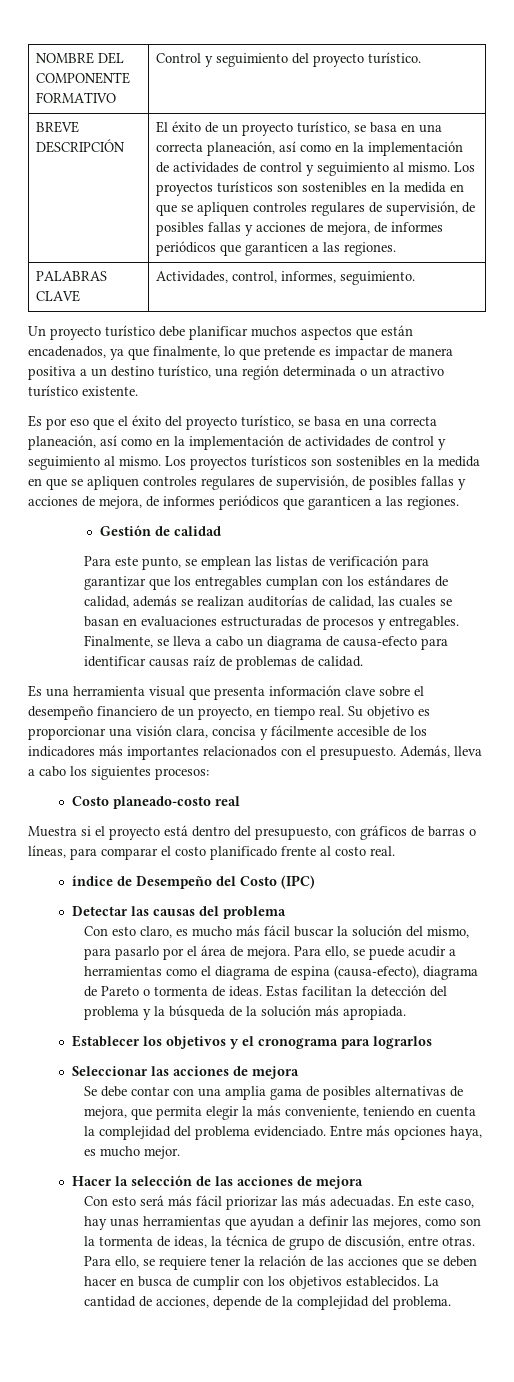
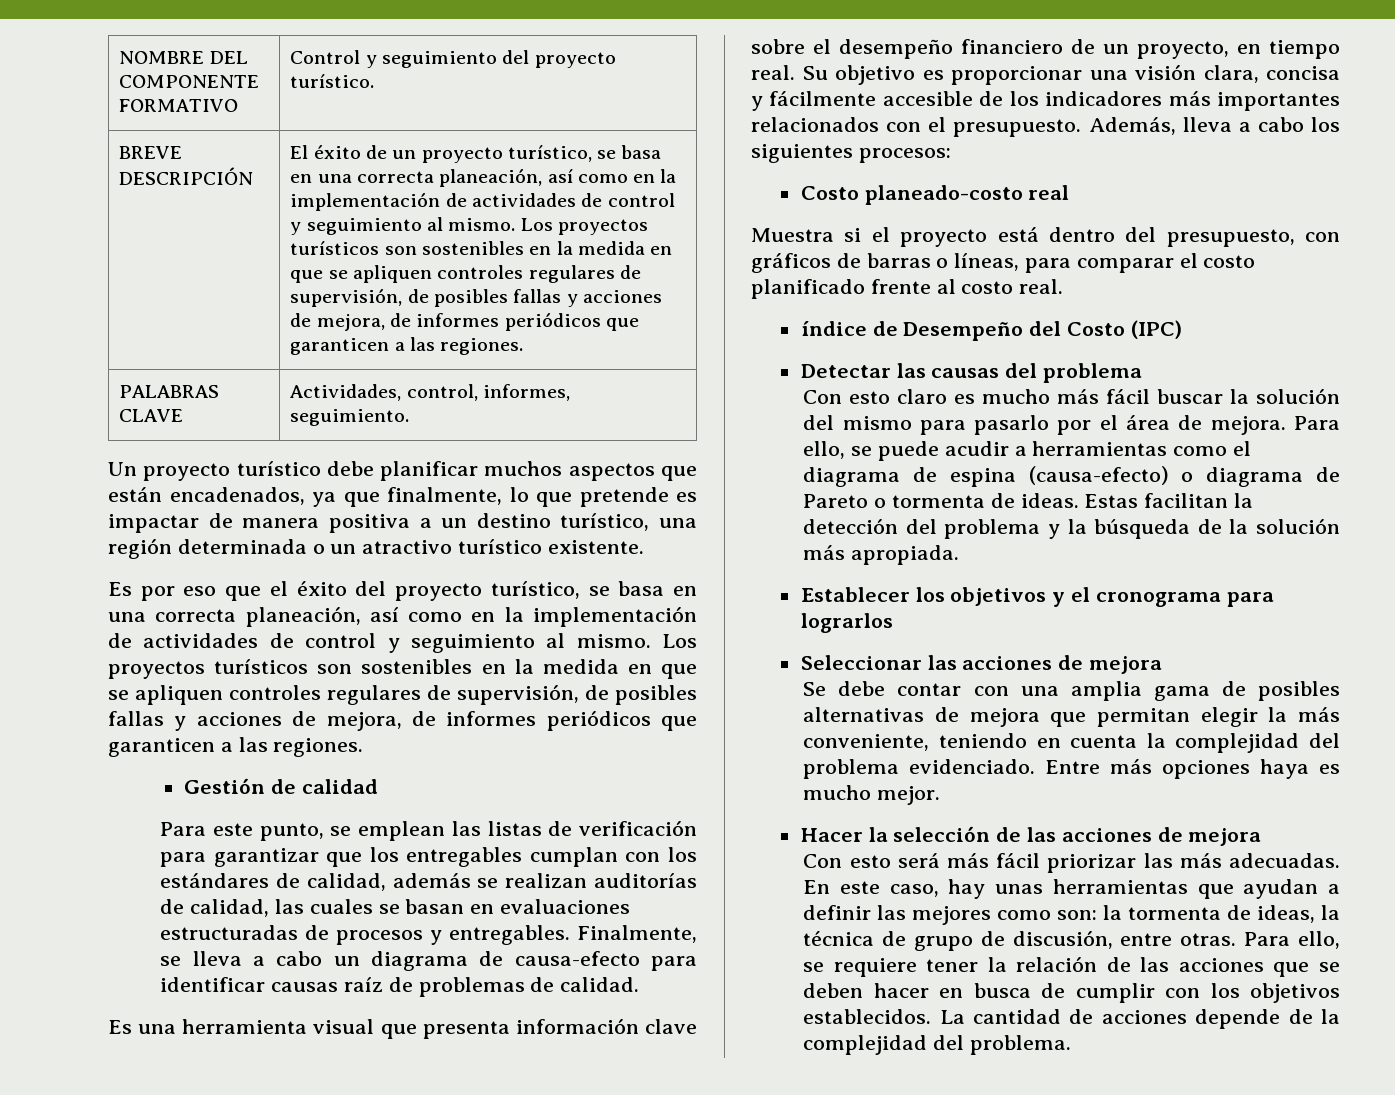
- Con esto claro, es mucho más fácil buscar la solución del mismo, para pasarlo por el área de mejora.
+ Con esto claro es mucho más fácil buscar la solución del mismo para pasarlo por el área de mejora.
- Para ello, se puede acudir a herramientas como el diagrama de espina (causa-efecto), diagrama de Pareto o tormenta de ideas.
+ Para ello, se puede acudir a herramientas como el diagrama de espina (causa-efecto) o diagrama de Pareto o tormenta de ideas.
- Se debe contar con una amplia gama de posibles alternativas de mejora, que permita elegir la más conveniente, teniendo en cuenta la complejidad del problema evidenciado.
+ Se debe contar con una amplia gama de posibles alternativas de mejora que permitan elegir la más conveniente, teniendo en cuenta la complejidad del problema evidenciado.
- Entre más opciones haya, es mucho mejor.
+ Entre más opciones haya es mucho mejor.
- En este caso, hay unas herramientas que ayudan a definir las mejores, como son la tormenta de ideas, la técnica de grupo de discusión, entre otras.
+ En este caso, hay unas herramientas que ayudan a definir las mejores como son: la tormenta de ideas, la técnica de grupo de discusión, entre otras.
- La cantidad de acciones, depende de la complejidad del problema.
+ La cantidad de acciones depende de la complejidad del problema.

